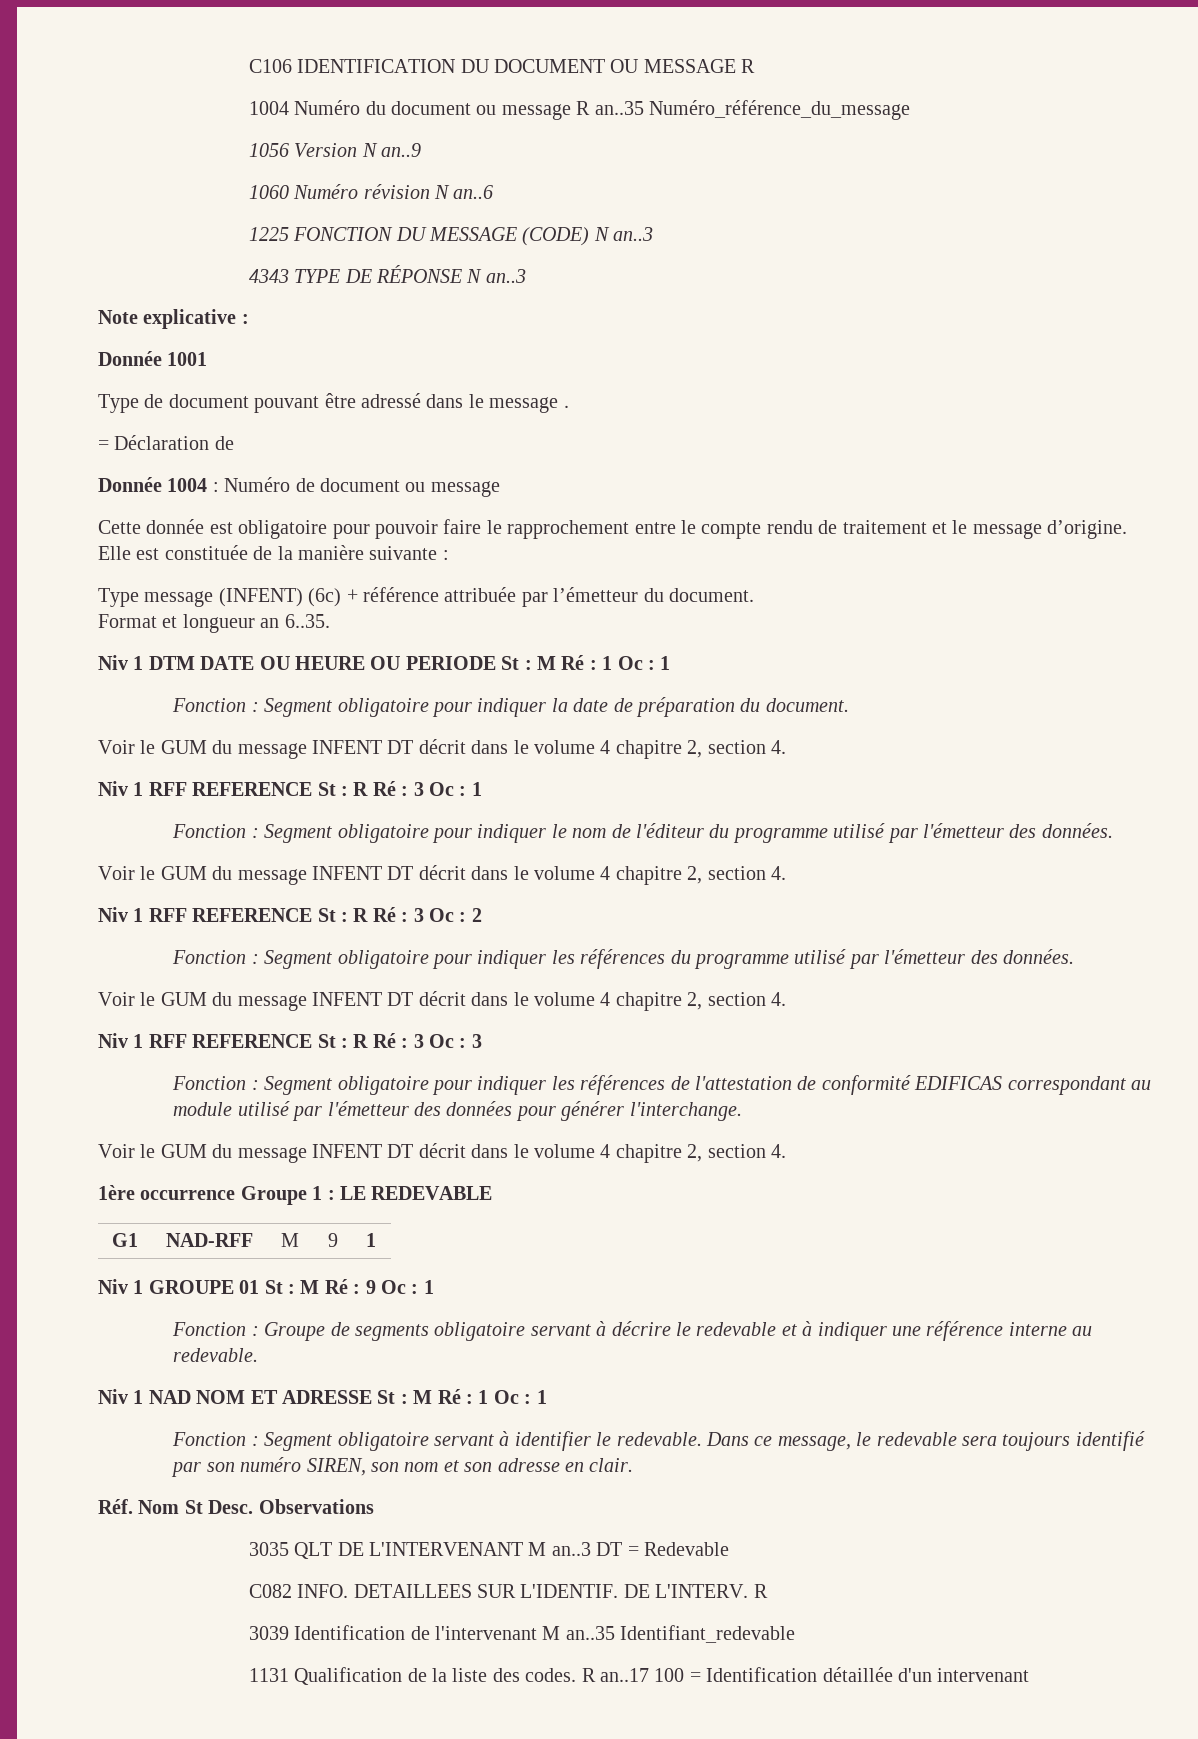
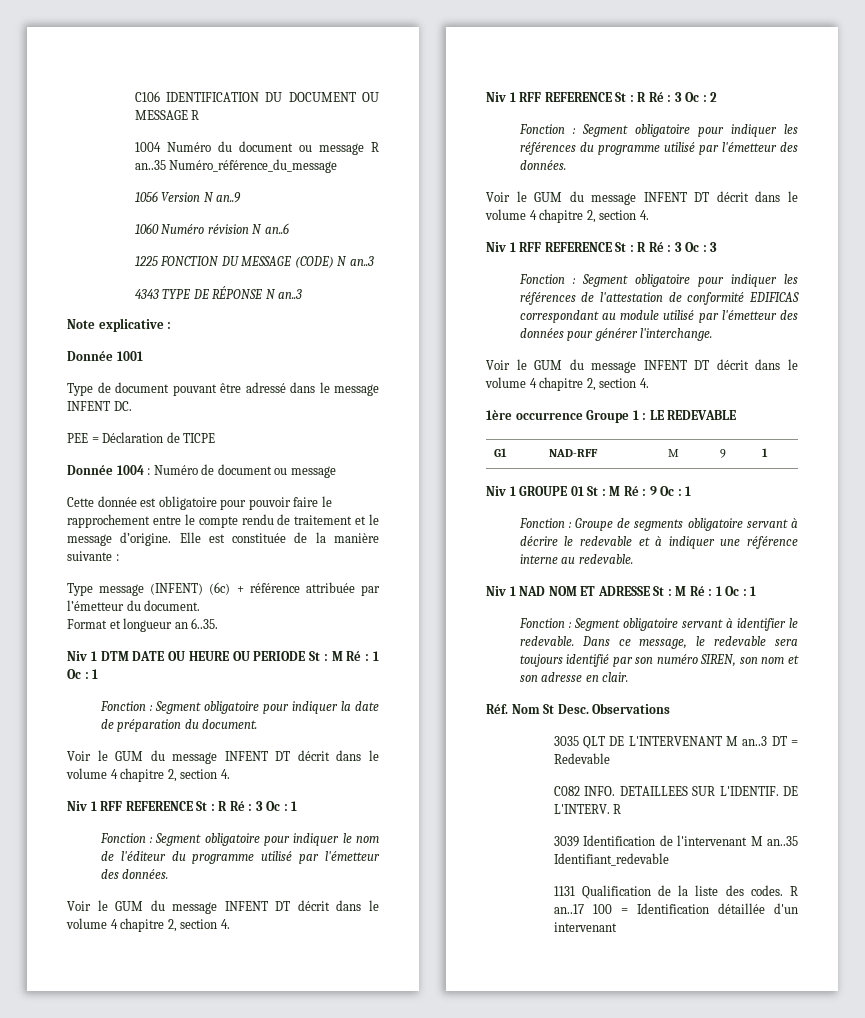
- Type de document pouvant être adressé dans le message .
- = Déclaration de
+ Type de document pouvant être adressé dans le message INFENT DC.
+ PEE = Déclaration de TICPE

